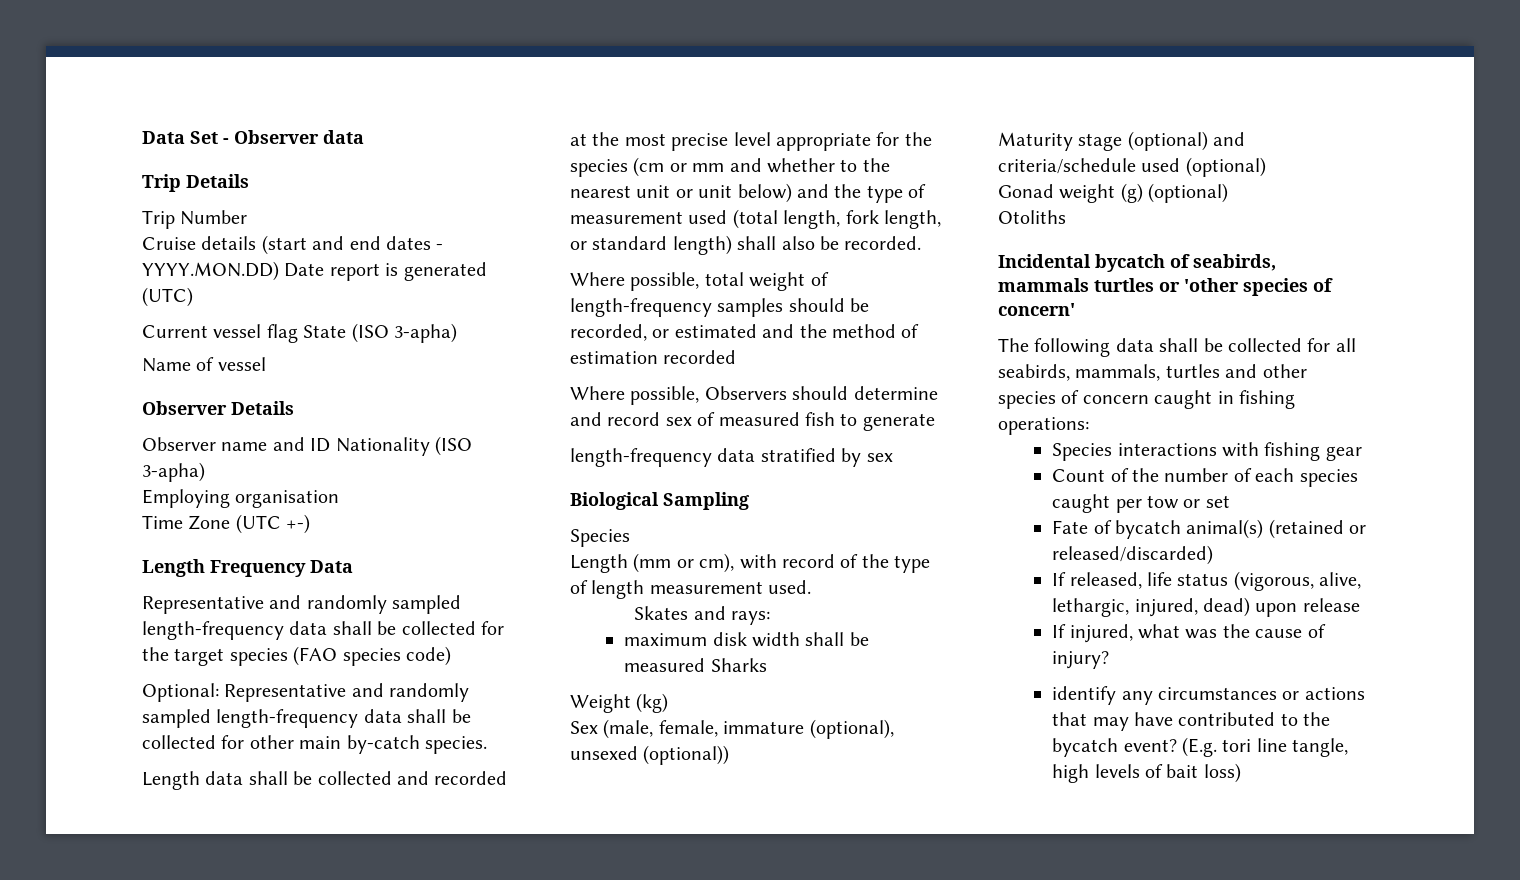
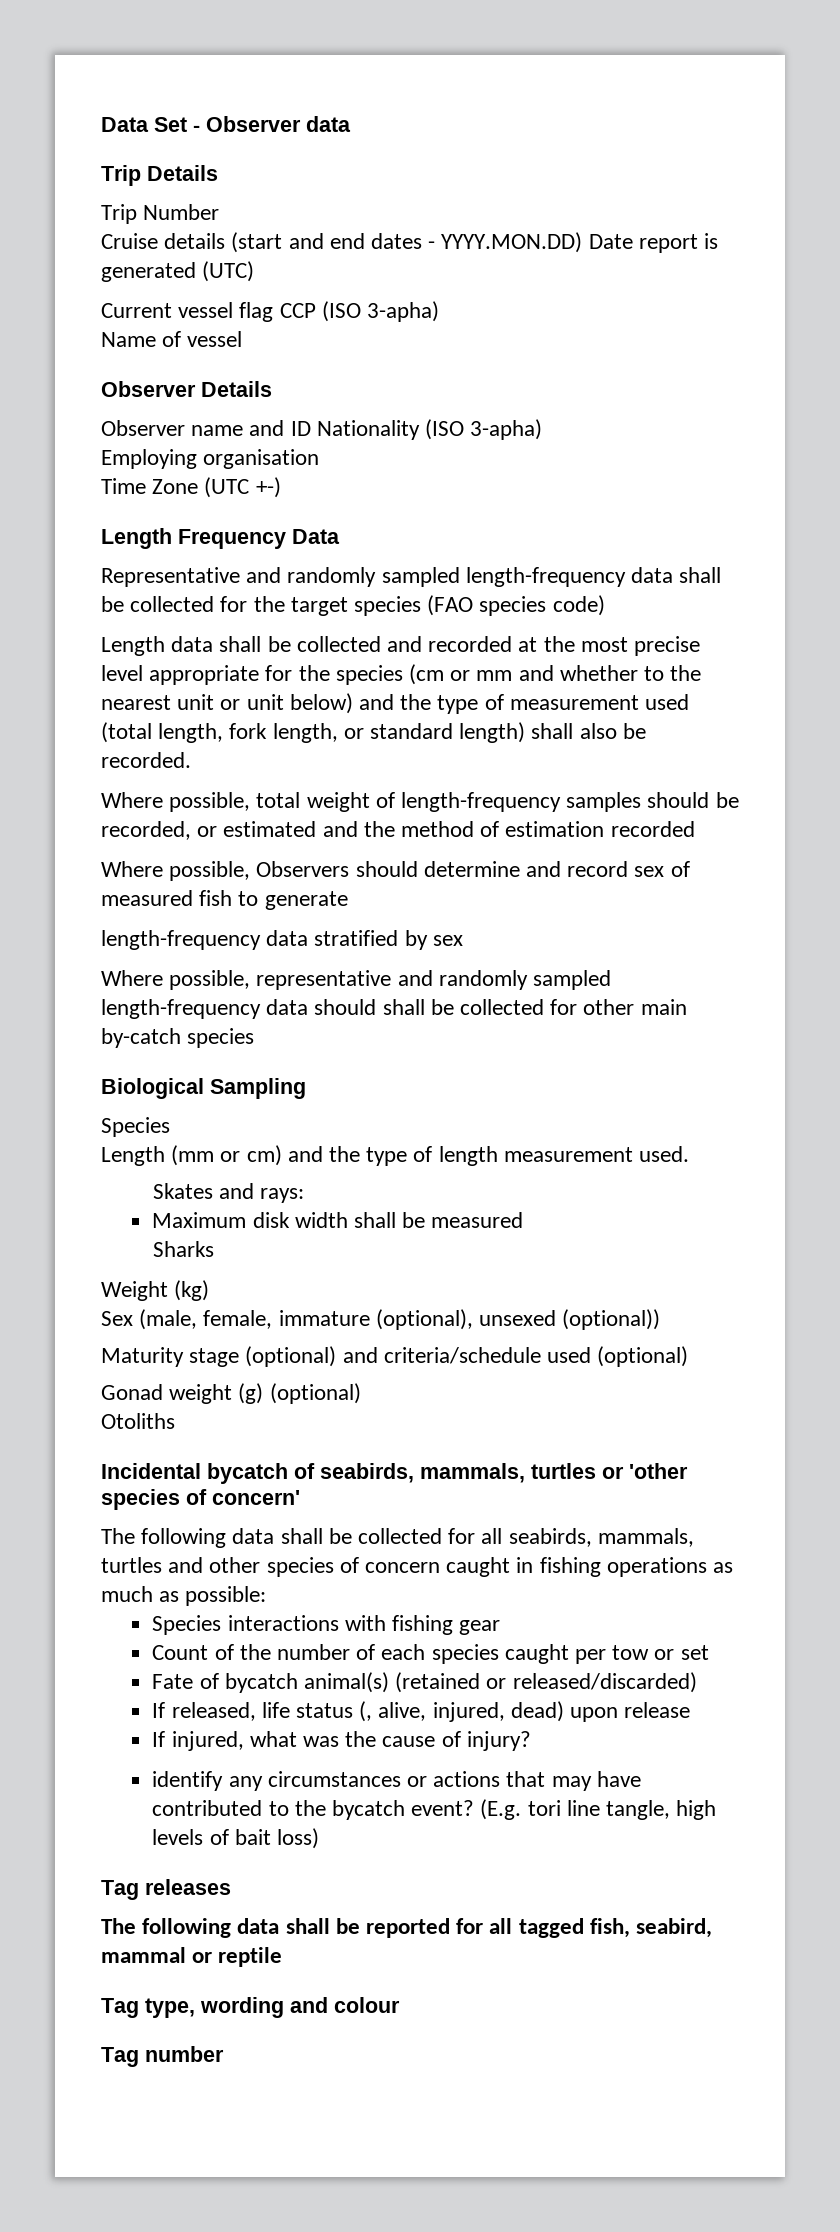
- Current vessel flag State (ISO 3-apha)
+ Current vessel flag CCP (ISO 3-apha)
- Optional: Representative and randomly sampled length-frequency data shall be collected for other main by-catch species.
+ Where possible, representative and randomly sampled length-frequency data should shall be collected for other main by-catch species
- Length (mm or cm), with record of the type of length measurement used.
+ Length (mm or cm) and the type of length measurement used.
- maximum disk width shall be measured Sharks
+ Maximum disk width shall be measured
+ Sharks
- Incidental bycatch of seabirds, mammals turtles or 'other species of concern'
+ Incidental bycatch of seabirds, mammals, turtles or 'other species of concern'
- The following data shall be collected for all seabirds, mammals, turtles and other species of concern caught in fishing operations:
+ The following data shall be collected for all seabirds, mammals, turtles and other species of concern caught in fishing operations as much as possible:
- If released, life status (vigorous, alive, lethargic, injured, dead) upon release
+ If released, life status (, alive, injured, dead) upon release
+ Tag releases
+ The following data shall be reported for all tagged fish, seabird, mammal or reptile
+ Tag type, wording and colour
+ Tag number

